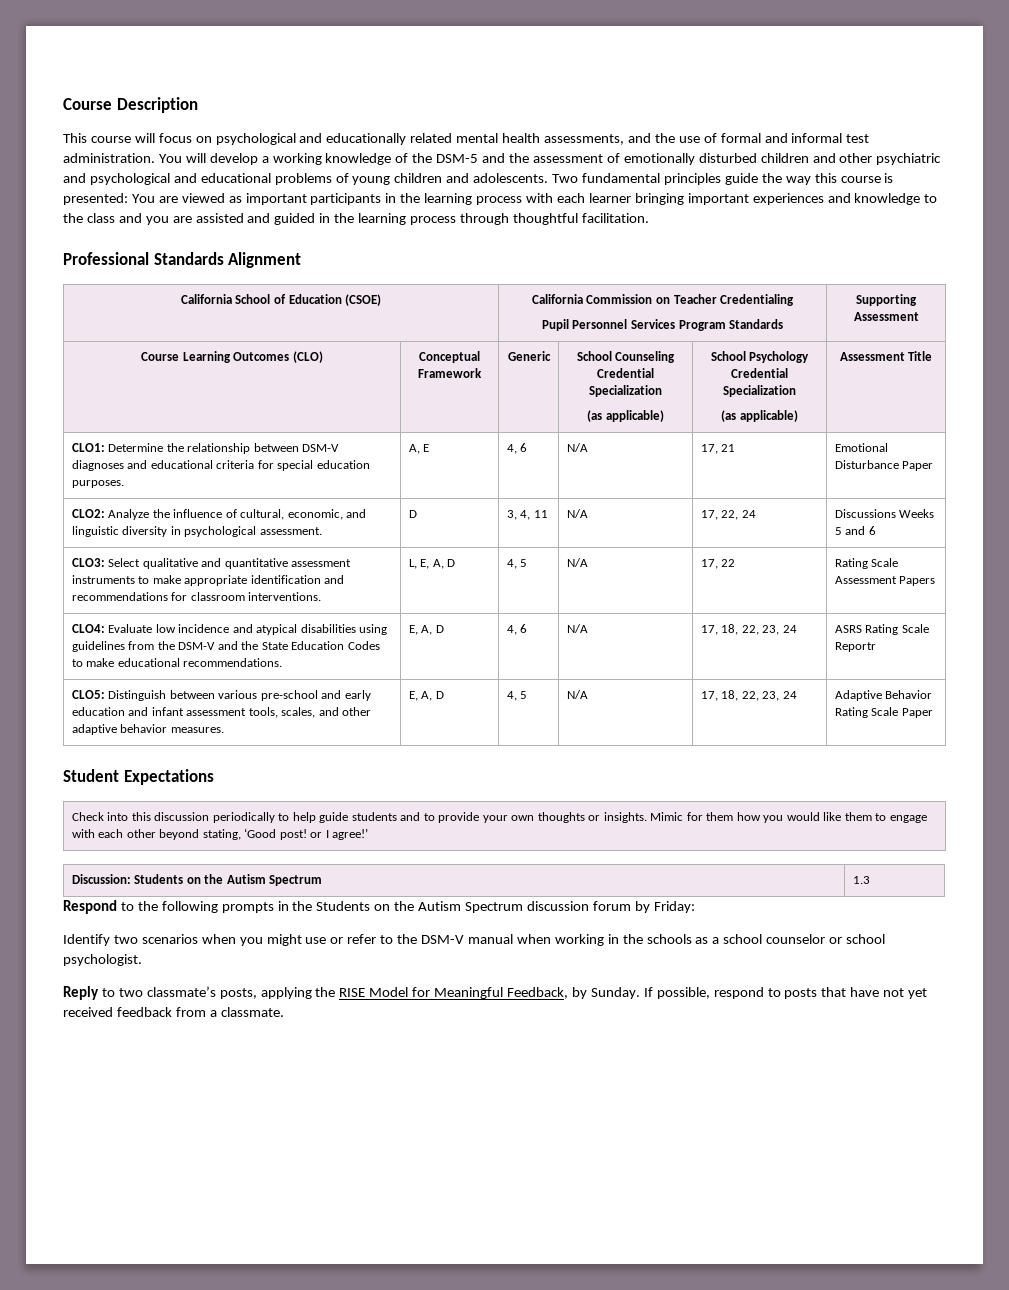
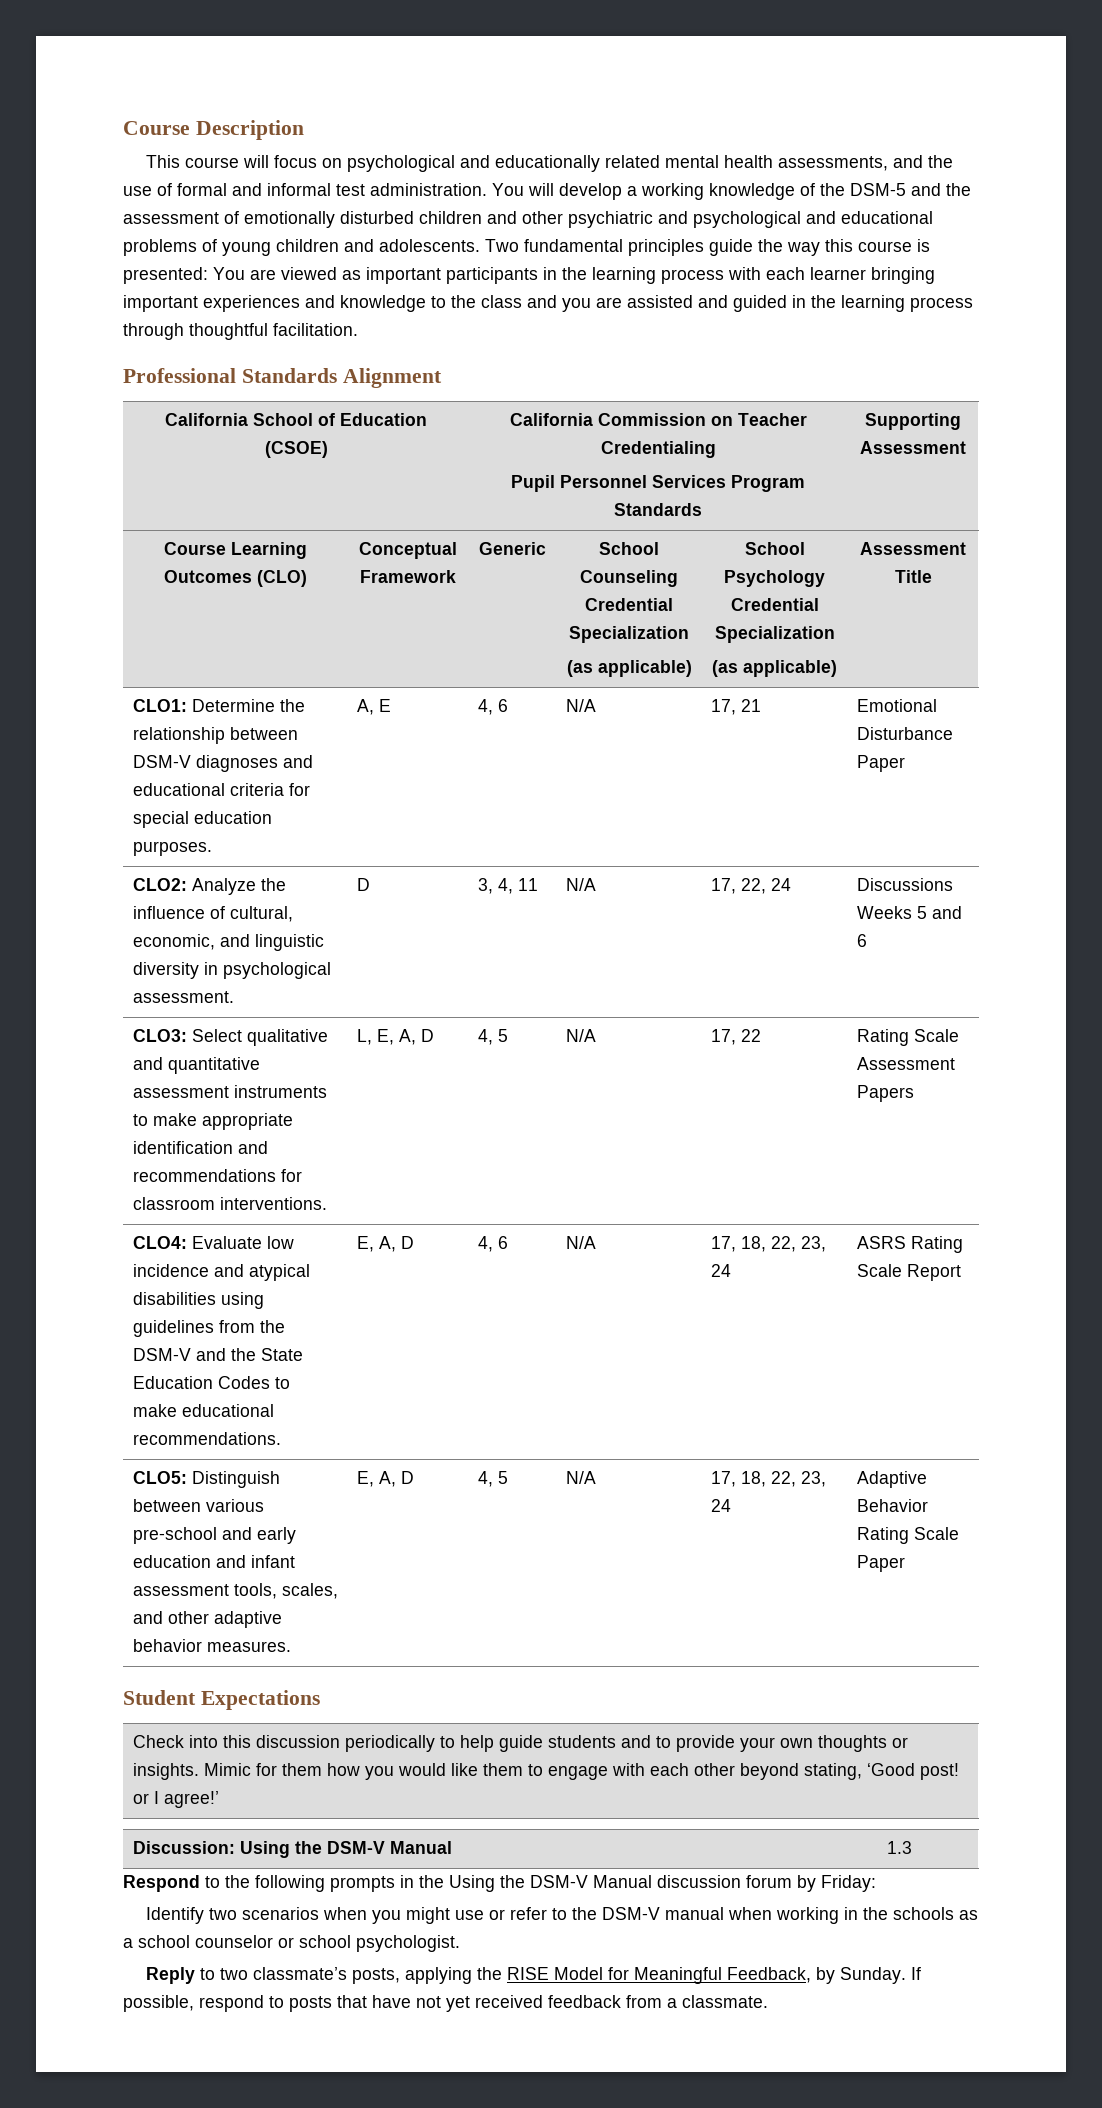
- CLO4: Evaluate low incidence and atypical disabilities using guidelines from the DSM-V and the State Education Codes to make educational recommendations. | E, A, D | 4, 6 | N/A | 17, 18, 22, 23, 24 | ASRS Rating Scale Reportr
+ CLO4: Evaluate low incidence and atypical disabilities using guidelines from the DSM-V and the State Education Codes to make educational recommendations. | E, A, D | 4, 6 | N/A | 17, 18, 22, 23, 24 | ASRS Rating Scale Report
- Discussion: Students on the Autism Spectrum | 1.3
+ Discussion: Using the DSM-V Manual | 1.3
- Respond to the following prompts in the Students on the Autism Spectrum discussion forum by Friday:
+ Respond to the following prompts in the Using the DSM-V Manual discussion forum by Friday:

